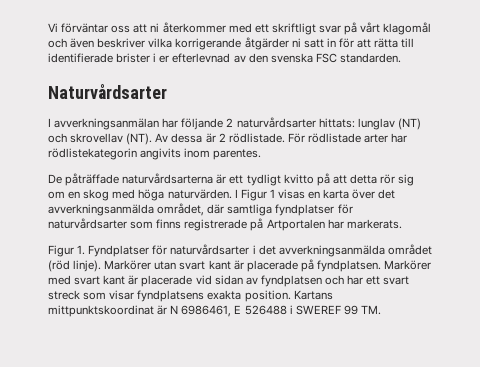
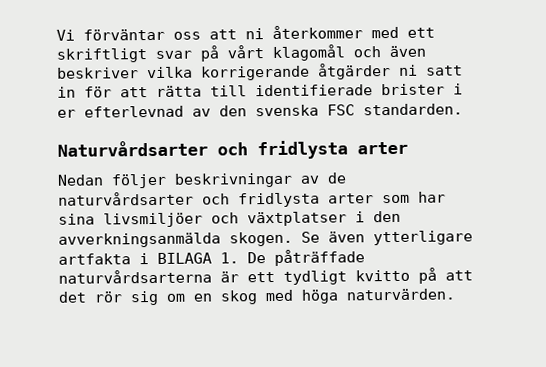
- Naturvårdsarter
- I avverkningsanmälan har följande 2 naturvårdsarter hittats: lunglav (NT) och skrovellav (NT). Av dessa är 2 rödlistade. För rödlistade arter har rödlistekategorin angivits inom parentes.
- De påträffade naturvårdsarterna är ett tydligt kvitto på att detta rör sig om en skog med höga naturvärden. I Figur 1 visas en karta över det avverkningsanmälda området, där samtliga fyndplatser för naturvårdsarter som finns registrerade på Artportalen har markerats.
- Figur 1. Fyndplatser för naturvårdsarter i det avverkningsanmälda området (röd linje). Markörer utan svart kant är placerade på fyndplatsen. Markörer med svart kant är placerade vid sidan av fyndplatsen och har ett svart streck som visar fyndplatsens exakta position. Kartans mittpunktskoordinat är N 6986461, E 526488 i SWEREF 99 TM.
+ Naturvårdsarter och fridlysta arter
+ Nedan följer beskrivningar av de naturvårdsarter och fridlysta arter som har sina livsmiljöer och växtplatser i den avverkningsanmälda skogen. Se även ytterligare artfakta i BILAGA 1. De påträffade naturvårdsarterna är ett tydligt kvitto på att det rör sig om en skog med höga naturvärden.

